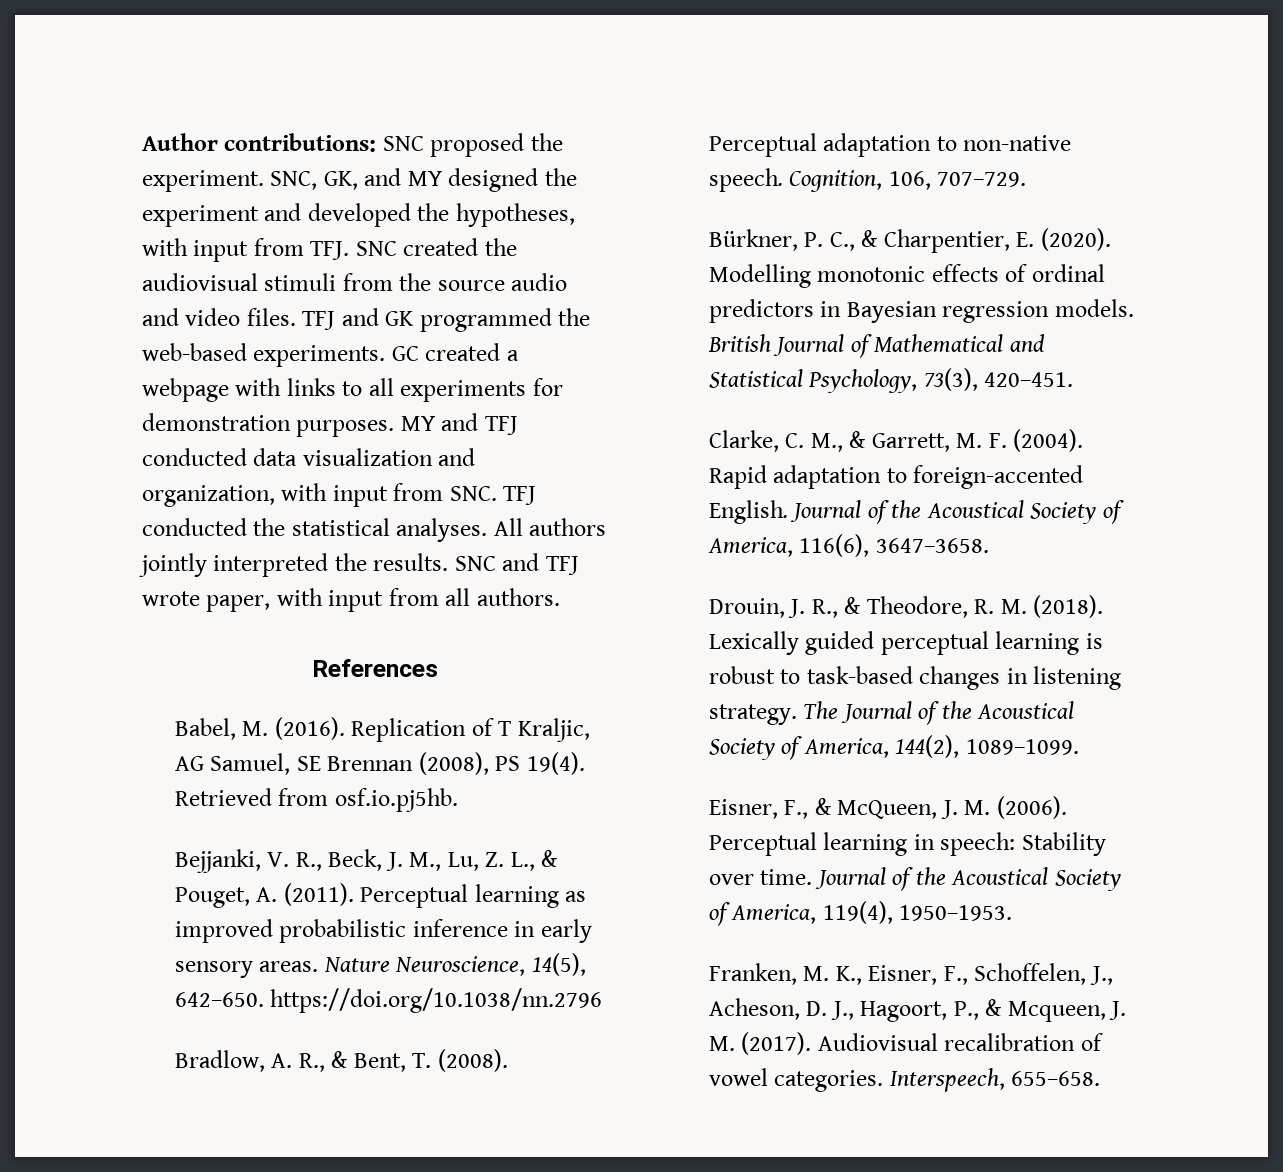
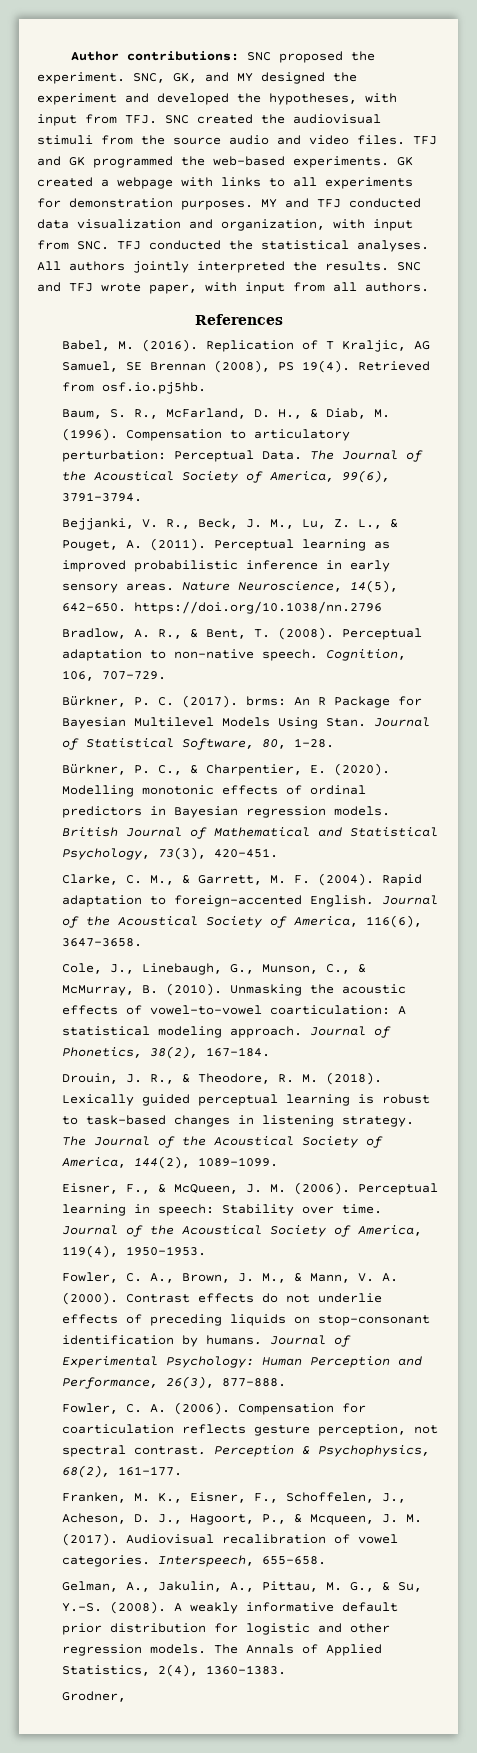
- GC created a webpage with links to all experiments for demonstration purposes.
+ GK created a webpage with links to all experiments for demonstration purposes.
+ Baum, S. R., McFarland, D. H., & Diab, M. (1996). Compensation to articulatory perturbation: Perceptual Data. The Journal of the Acoustical Society of America, 99(6), 3791–3794.
+ Bürkner, P. C. (2017). brms: An R Package for Bayesian Multilevel Models Using Stan. Journal of Statistical Software, 80, 1–28.
+ Cole, J., Linebaugh, G., Munson, C., & McMurray, B. (2010). Unmasking the acoustic effects of vowel-to-vowel coarticulation: A statistical modeling approach. Journal of Phonetics, 38(2), 167–184.
+ Fowler, C. A., Brown, J. M., & Mann, V. A. (2000). Contrast effects do not underlie effects of preceding liquids on stop-consonant identification by humans. Journal of Experimental Psychology: Human Perception and Performance, 26(3), 877–888.
+ Fowler, C. A. (2006). Compensation for coarticulation reflects gesture perception, not spectral contrast. Perception & Psychophysics, 68(2), 161–177.
+ Gelman, A., Jakulin, A., Pittau, M. G., & Su, Y.-S. (2008). A weakly informative default prior distribution for logistic and other regression models. The Annals of Applied Statistics, 2(4), 1360–1383.
+ Grodner,

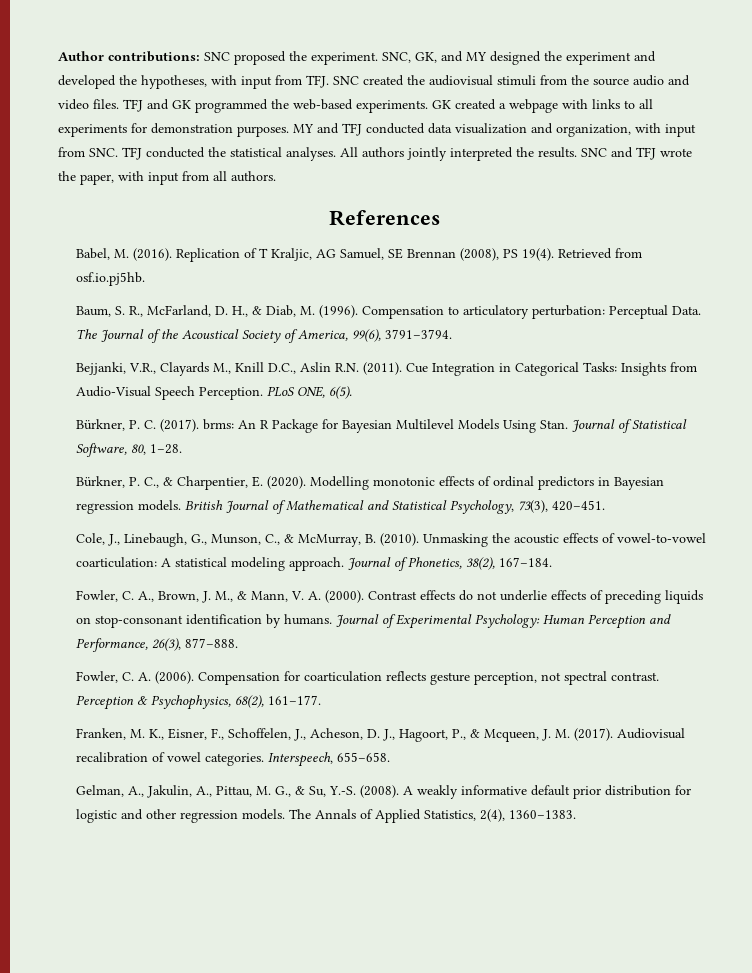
- SNC and TFJ wrote paper, with input from all authors.
+ SNC and TFJ wrote the paper, with input from all authors.
- Bejjanki, V. R., Beck, J. M., Lu, Z. L., & Pouget, A. (2011). Perceptual learning as improved probabilistic inference in early sensory areas. Nature Neuroscience, 14(5), 642–650. https://doi.org/10.1038/nn.2796
- Bradlow, A. R., & Bent, T. (2008). Perceptual adaptation to non-native speech. Cognition, 106, 707–729.
+ Bejjanki, V.R., Clayards M., Knill D.C., Aslin R.N. (2011). Cue Integration in Categorical Tasks: Insights from Audio-Visual Speech Perception. PLoS ONE, 6(5).
- Clarke, C. M., & Garrett, M. F. (2004). Rapid adaptation to foreign-accented English. Journal of the Acoustical Society of America, 116(6), 3647–3658.
- Drouin, J. R., & Theodore, R. M. (2018). Lexically guided perceptual learning is robust to task-based changes in listening strategy. The Journal of the Acoustical Society of America, 144(2), 1089–1099.
- Eisner, F., & McQueen, J. M. (2006). Perceptual learning in speech: Stability over time. Journal of the Acoustical Society of America, 119(4), 1950–1953.
- Grodner,

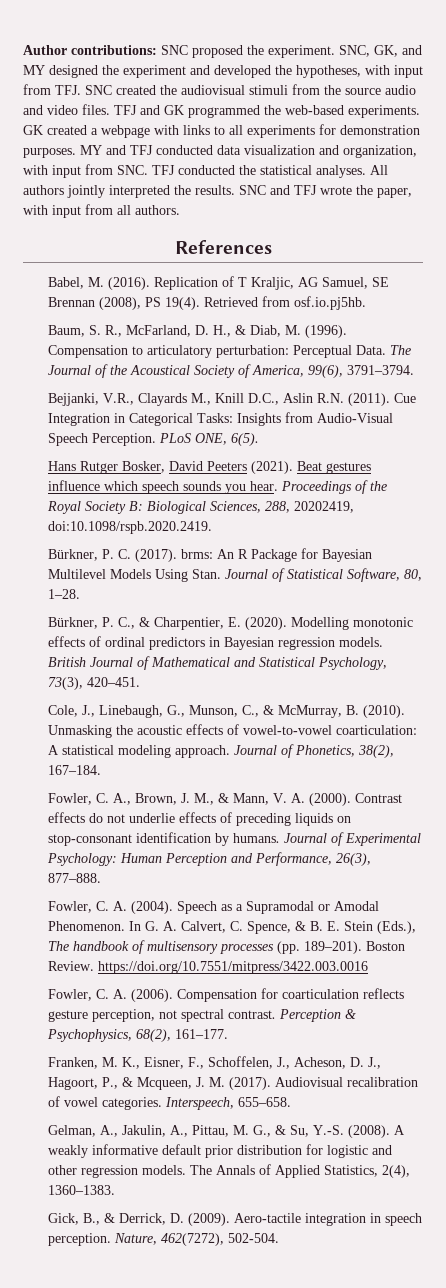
+ Hans Rutger Bosker, David Peeters (2021). Beat gestures influence which speech sounds you hear. Proceedings of the Royal Society B: Biological Sciences, 288, 20202419, doi:10.1098/rspb.2020.2419.
+ Fowler, C. A. (2004). Speech as a Supramodal or Amodal Phenomenon. In G. A. Calvert, C. Spence, & B. E. Stein (Eds.), The handbook of multisensory processes (pp. 189–201). Boston Review. https://doi.org/10.7551/mitpress/3422.003.0016
+ Gick, B., & Derrick, D. (2009). Aero-tactile integration in speech perception. Nature, 462(7272), 502-504.

